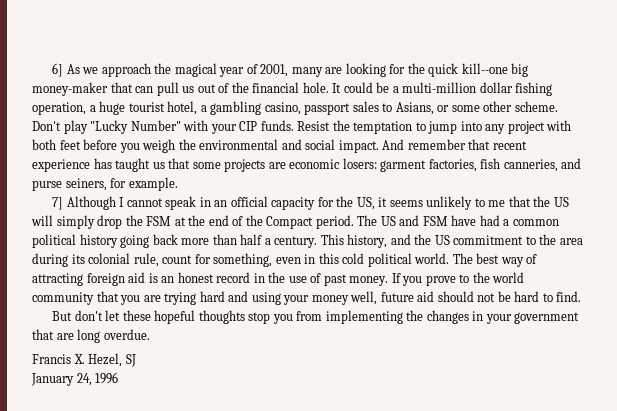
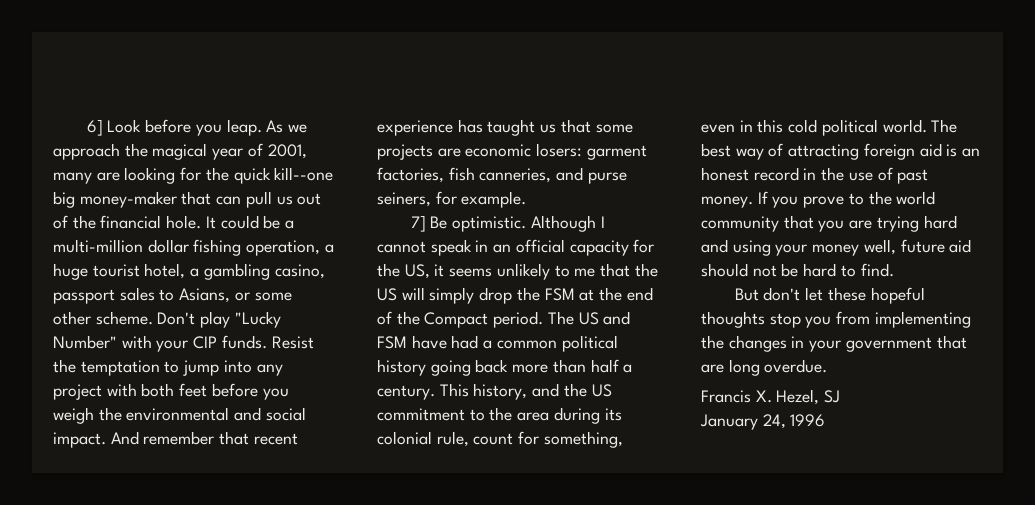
- 6] As we approach the magical year of 2001, many are looking for the quick kill--one big money-maker that can pull us out of the financial hole.
+ 6] Look before you leap. As we approach the magical year of 2001, many are looking for the quick kill--one big money-maker that can pull us out of the financial hole.
- 7] Although I cannot speak in an official capacity for the US, it seems unlikely to me that the US will simply drop the FSM at the end of the Compact period.
+ 7] Be optimistic. Although I cannot speak in an official capacity for the US, it seems unlikely to me that the US will simply drop the FSM at the end of the Compact period.

